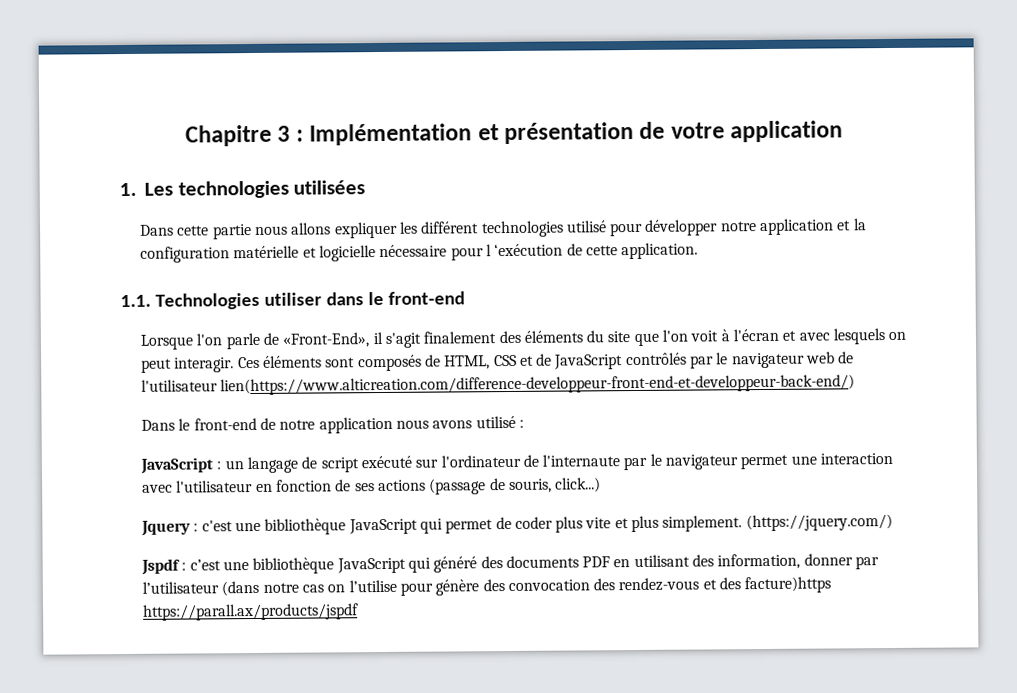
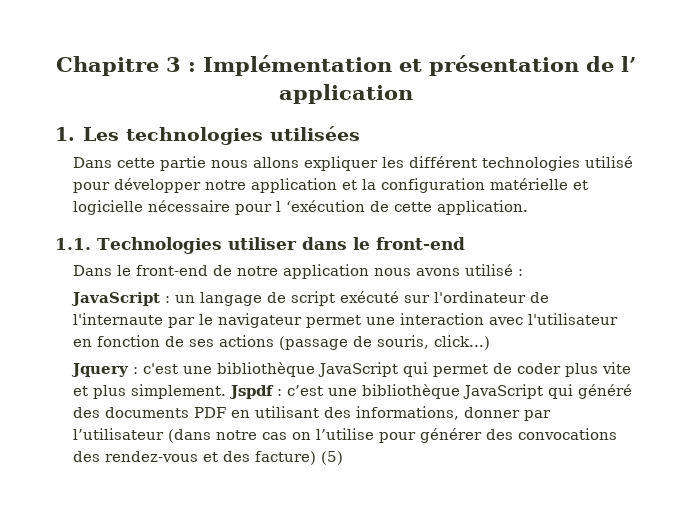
- Chapitre 3 : Implémentation et présentation de votre application
+ Chapitre 3 : Implémentation et présentation de l’ application
- Lorsque l'on parle de «Front-End», il s'agit finalement des éléments du site que l'on voit à l'écran et avec lesquels on peut interagir. Ces éléments sont composés de HTML, CSS et de JavaScript contrôlés par le navigateur web de l'utilisateur lien(https://www.alticreation.com/difference-developpeur-front-end-et-developpeur-back-end/)
- Jquery : c'est une bibliothèque JavaScript qui permet de coder plus vite et plus simplement. (https://jquery.com/)
- Jspdf : c’est une bibliothèque JavaScript qui généré des documents PDF en utilisant des information, donner par l’utilisateur (dans notre cas on l’utilise pour génère des convocation des rendez-vous et des facture)https https://parall.ax/products/jspdf
+ Jquery : c'est une bibliothèque JavaScript qui permet de coder plus vite et plus simplement. Jspdf : c’est une bibliothèque JavaScript qui généré des documents PDF en utilisant des informations, donner par l’utilisateur (dans notre cas on l’utilise pour générer des convocations des rendez-vous et des facture) (5)

